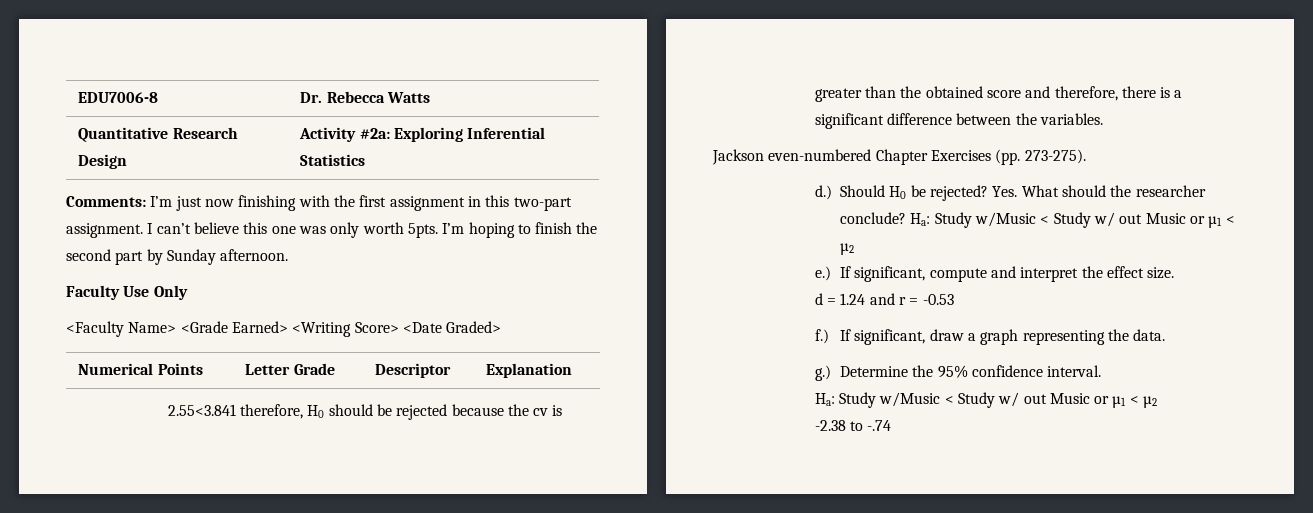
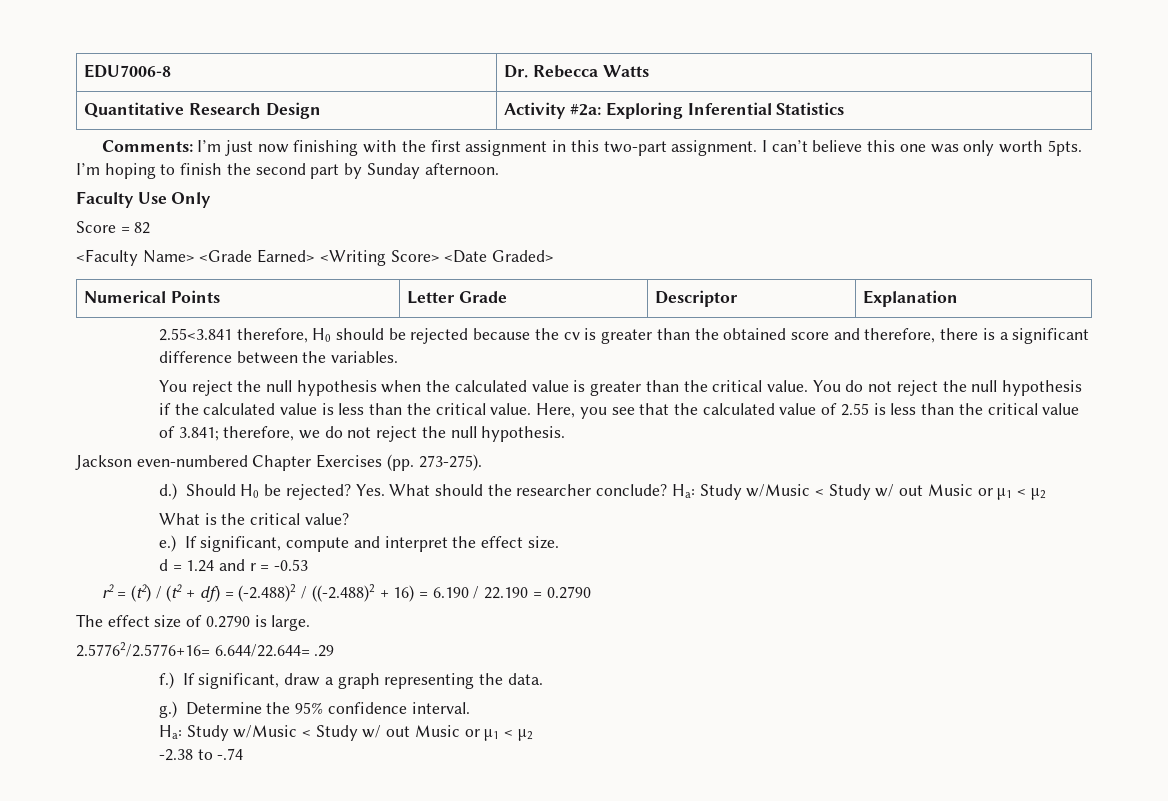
+ Score = 82
+ You reject the null hypothesis when the calculated value is greater than the critical value. You do not reject the null hypothesis if the calculated value is less than the critical value. Here, you see that the calculated value of 2.55 is less than the critical value of 3.841; therefore, we do not reject the null hypothesis.
+ What is the critical value?
+ r2 = (t2) / (t2 + df) = (-2.488)2 / ((-2.488)2 + 16) = 6.190 / 22.190 = 0.2790
+ The effect size of 0.2790 is large.
+ 2.57762/2.5776+16= 6.644/22.644= .29

